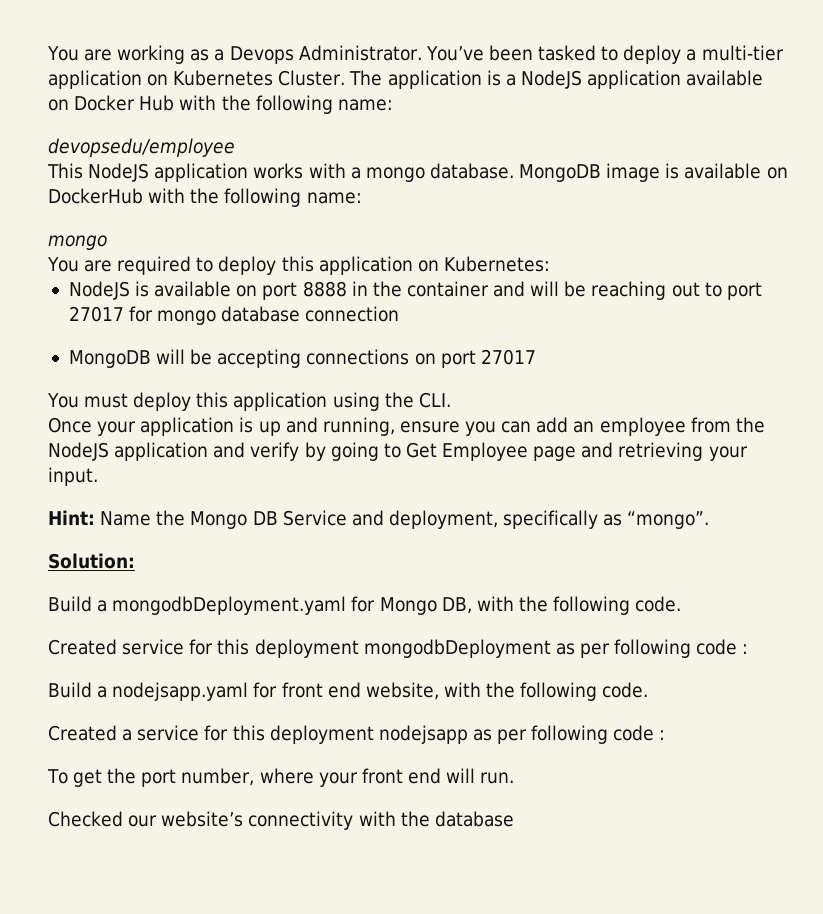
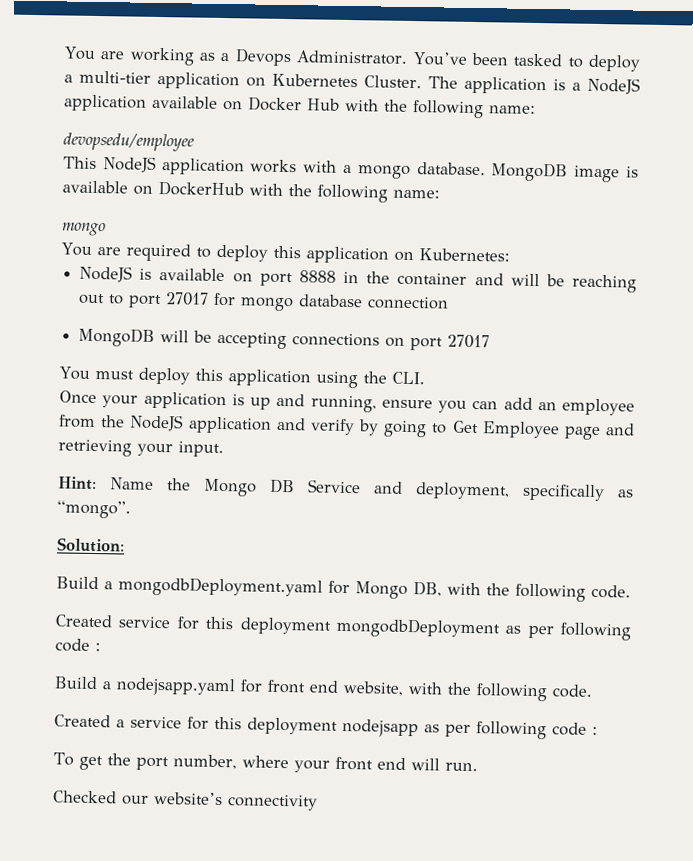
- Checked our website’s connectivity with the database
+ Checked our website’s connectivity

